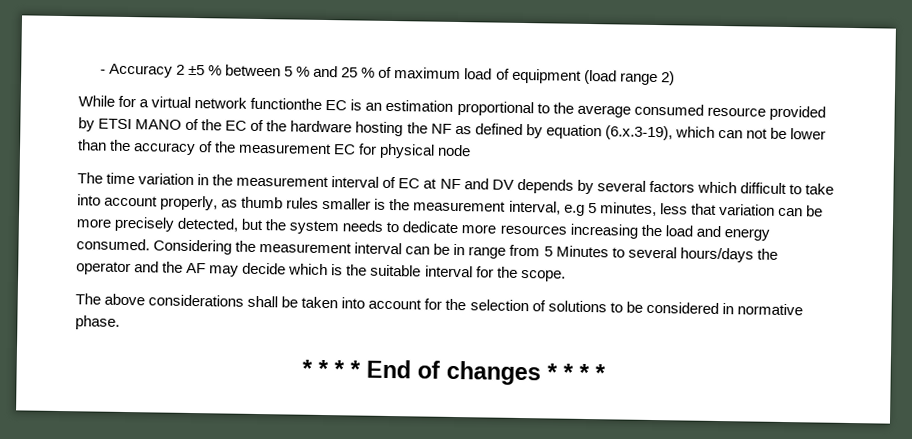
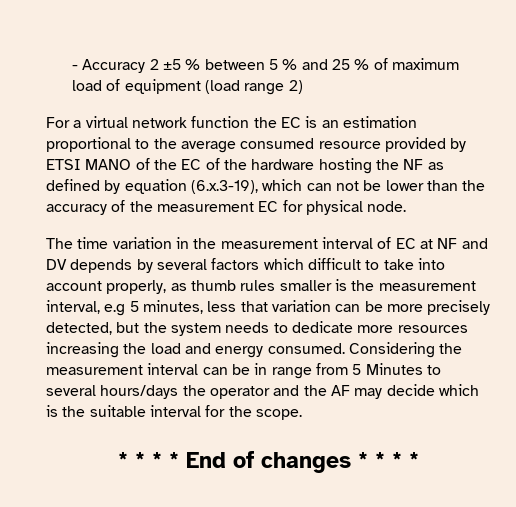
- While for a virtual network functionthe EC is an estimation proportional to the average consumed resource provided by ETSI MANO of the EC of the hardware hosting the NF as defined by equation (6.x.3-19), which can not be lower than the accuracy of the measurement EC for physical node
+ For a virtual network function the EC is an estimation proportional to the average consumed resource provided by ETSI MANO of the EC of the hardware hosting the NF as defined by equation (6.x.3-19), which can not be lower than the accuracy of the measurement EC for physical node.
- The above considerations shall be taken into account for the selection of solutions to be considered in normative phase.

